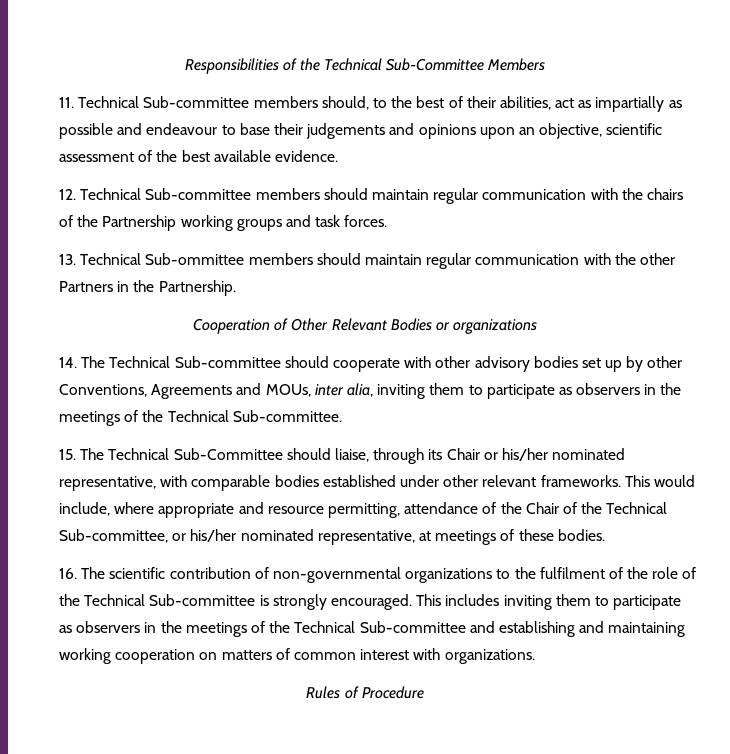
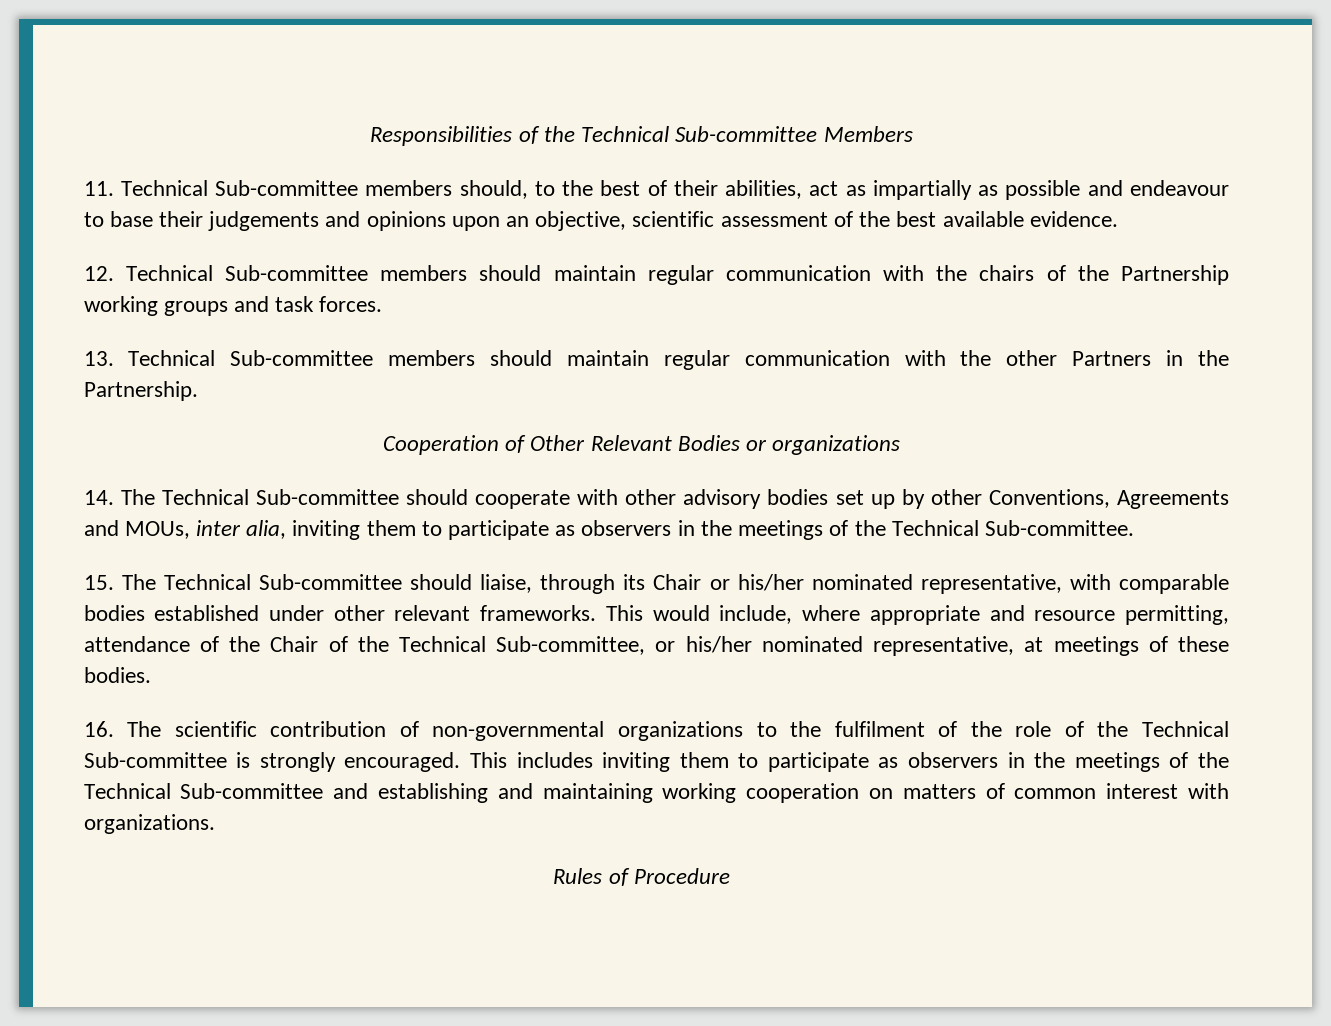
- Responsibilities of the Technical Sub-Committee Members
+ Responsibilities of the Technical Sub-committee Members
- 13. Technical Sub-ommittee members should maintain regular communication with the other Partners in the Partnership.
+ 13. Technical Sub-committee members should maintain regular communication with the other Partners in the Partnership.
- 15. The Technical Sub-Committee should liaise, through its Chair or his/her nominated representative, with comparable bodies established under other relevant frameworks.
+ 15. The Technical Sub-committee should liaise, through its Chair or his/her nominated representative, with comparable bodies established under other relevant frameworks.

